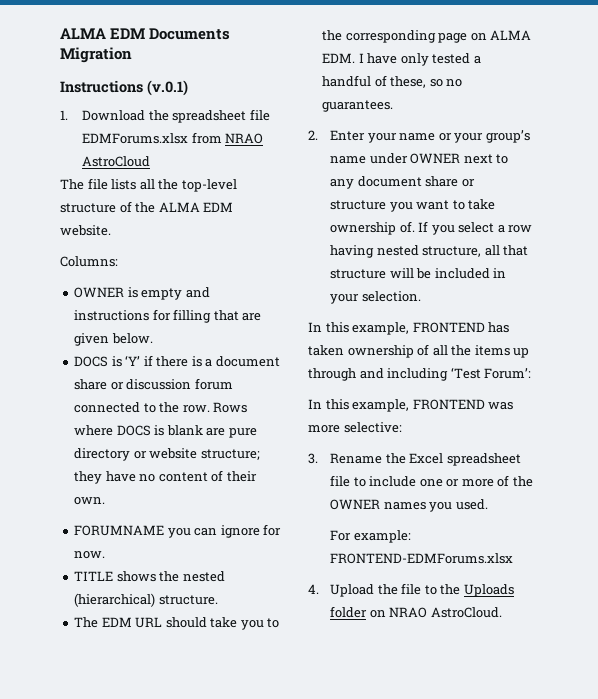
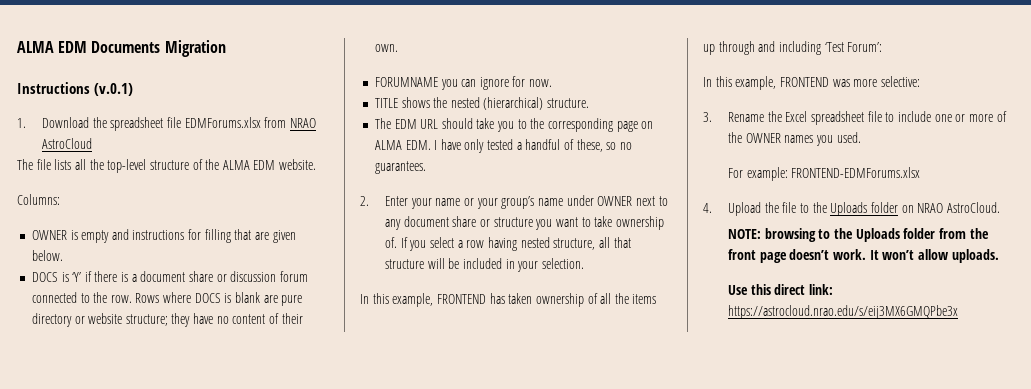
+ NOTE: browsing to the Uploads folder from the front page doesn’t work. It won’t allow uploads.
+ Use this direct link: https://astrocloud.nrao.edu/s/eij3MX6GMQPbe3x

